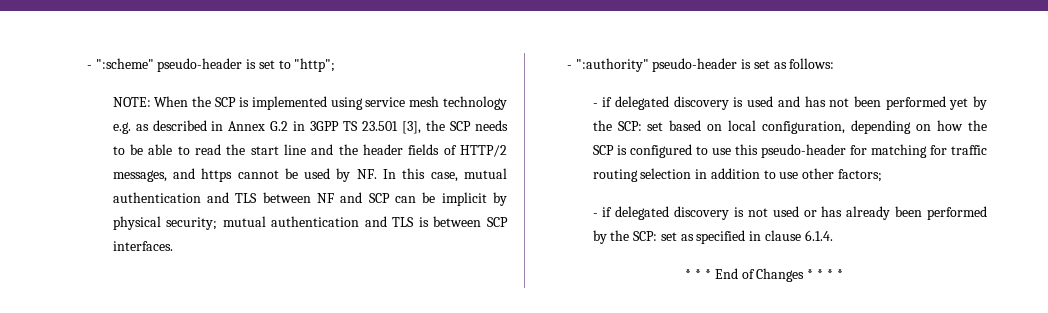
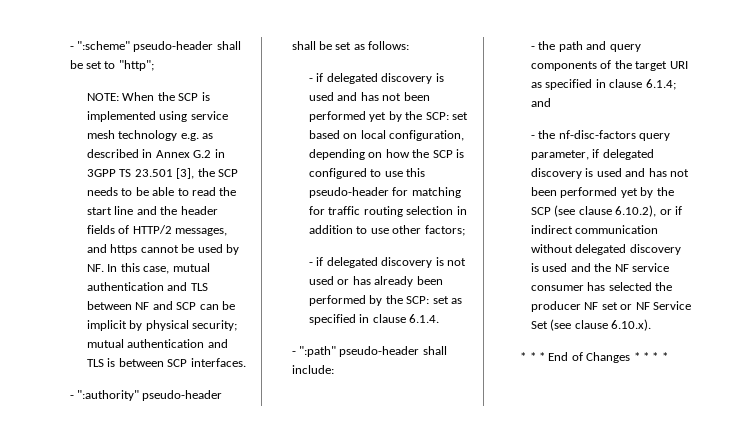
- - ":scheme" pseudo-header is set to "http";
+ - ":scheme" pseudo-header shall be set to "http";
- - ":authority" pseudo-header is set as follows:
+ - ":authority" pseudo-header shall be set as follows:
+ - ":path" pseudo-header shall include:
+ - the path and query components of the target URI as specified in clause 6.1.4; and
+ - the nf-disc-factors query parameter, if delegated discovery is used and has not been performed yet by the SCP (see clause 6.10.2), or if indirect communication without delegated discovery is used and the NF service consumer has selected the producer NF set or NF Service Set (see clause 6.10.x).

